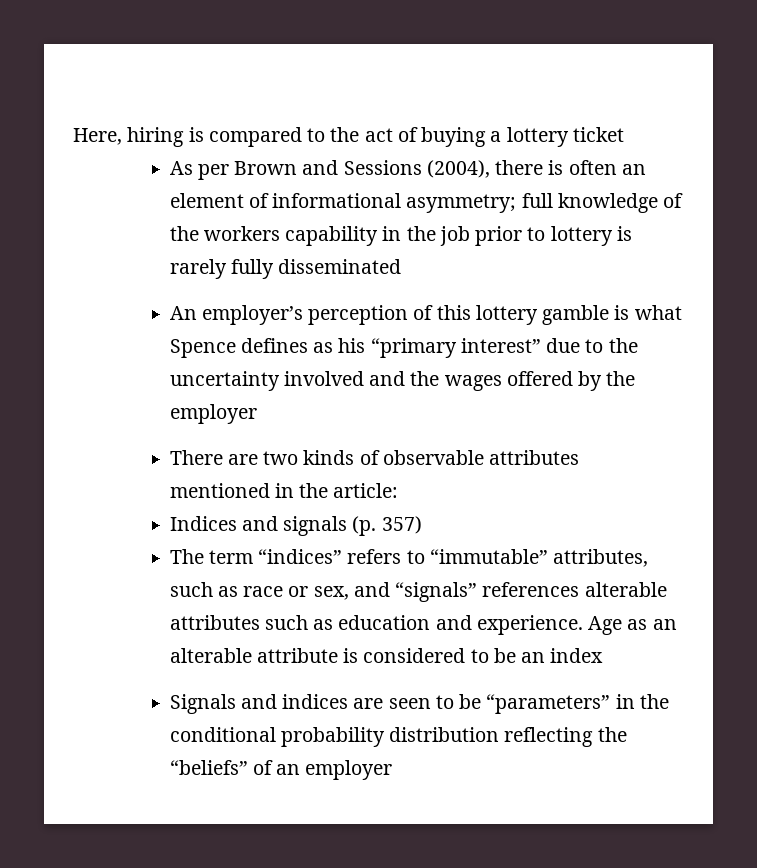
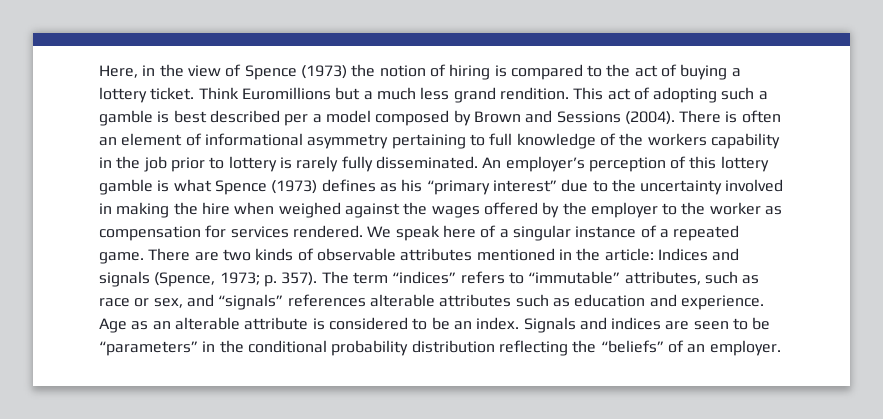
- Here, hiring is compared to the act of buying a lottery ticket
- As per Brown and Sessions (2004), there is often an element of informational asymmetry; full knowledge of the workers capability in the job prior to lottery is rarely fully disseminated
- An employer’s perception of this lottery gamble is what Spence defines as his “primary interest” due to the uncertainty involved and the wages offered by the employer
- There are two kinds of observable attributes mentioned in the article:
- Indices and signals (p. 357)
- The term “indices” refers to “immutable” attributes, such as race or sex, and “signals” references alterable attributes such as education and experience.
+ Here, in the view of Spence (1973) the notion of hiring is compared to the act of buying a lottery ticket. Think Euromillions but a much less grand rendition. This act of adopting such a gamble is best described per a model composed by Brown and Sessions (2004). There is often an element of informational asymmetry pertaining to full knowledge of the workers capability in the job prior to lottery is rarely fully disseminated. An employer’s perception of this lottery gamble is what Spence (1973) defines as his “primary interest” due to the uncertainty involved in making the hire when weighed against the wages offered by the employer to the worker as compensation for services rendered. We speak here of a singular instance of a repeated game. There are two kinds of observable attributes mentioned in the article: Indices and signals (Spence, 1973; p. 357). The term “indices” refers to “immutable” attributes, such as race or sex, and “signals” references alterable attributes such as education and experience.
- Age as an alterable attribute is considered to be an index
- Signals and indices are seen to be “parameters” in the conditional probability distribution reflecting the “beliefs” of an employer
+ Age as an alterable attribute is considered to be an index. Signals and indices are seen to be “parameters” in the conditional probability distribution reflecting the “beliefs” of an employer.

